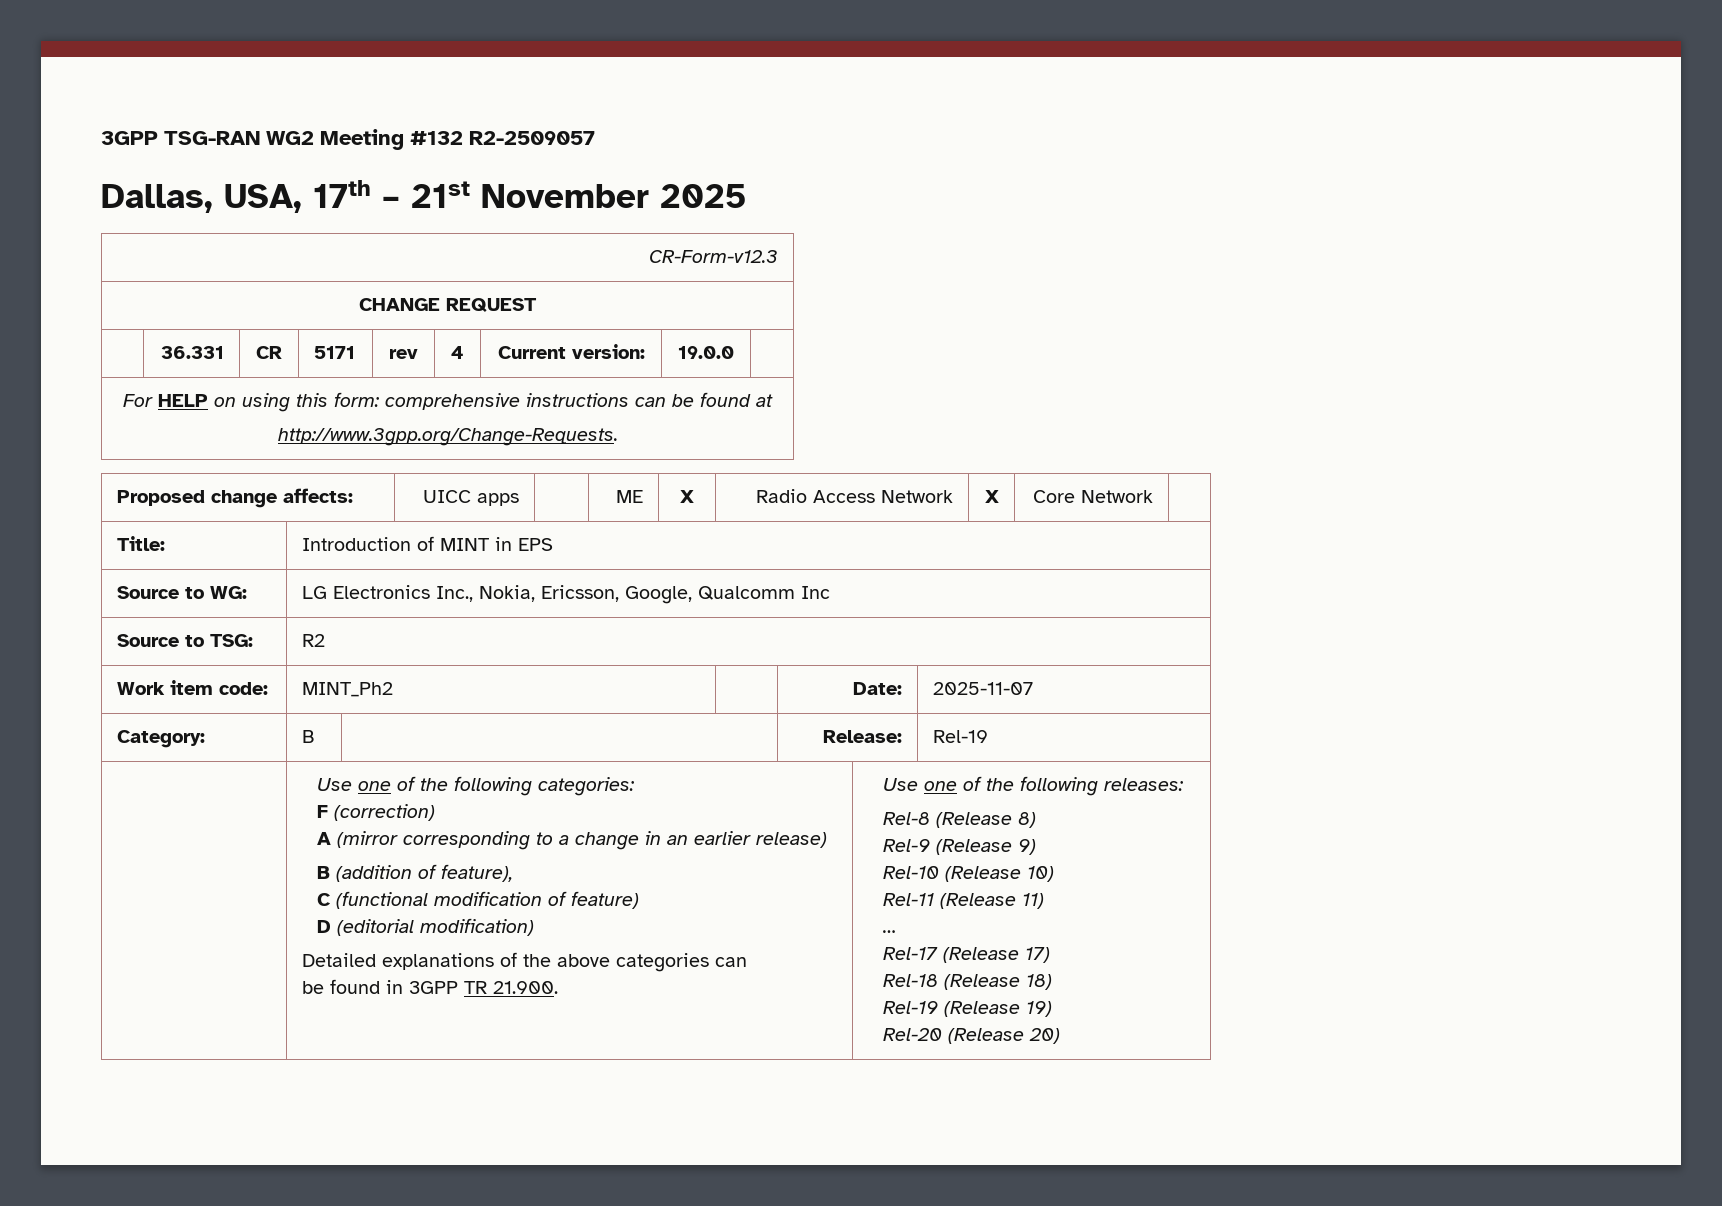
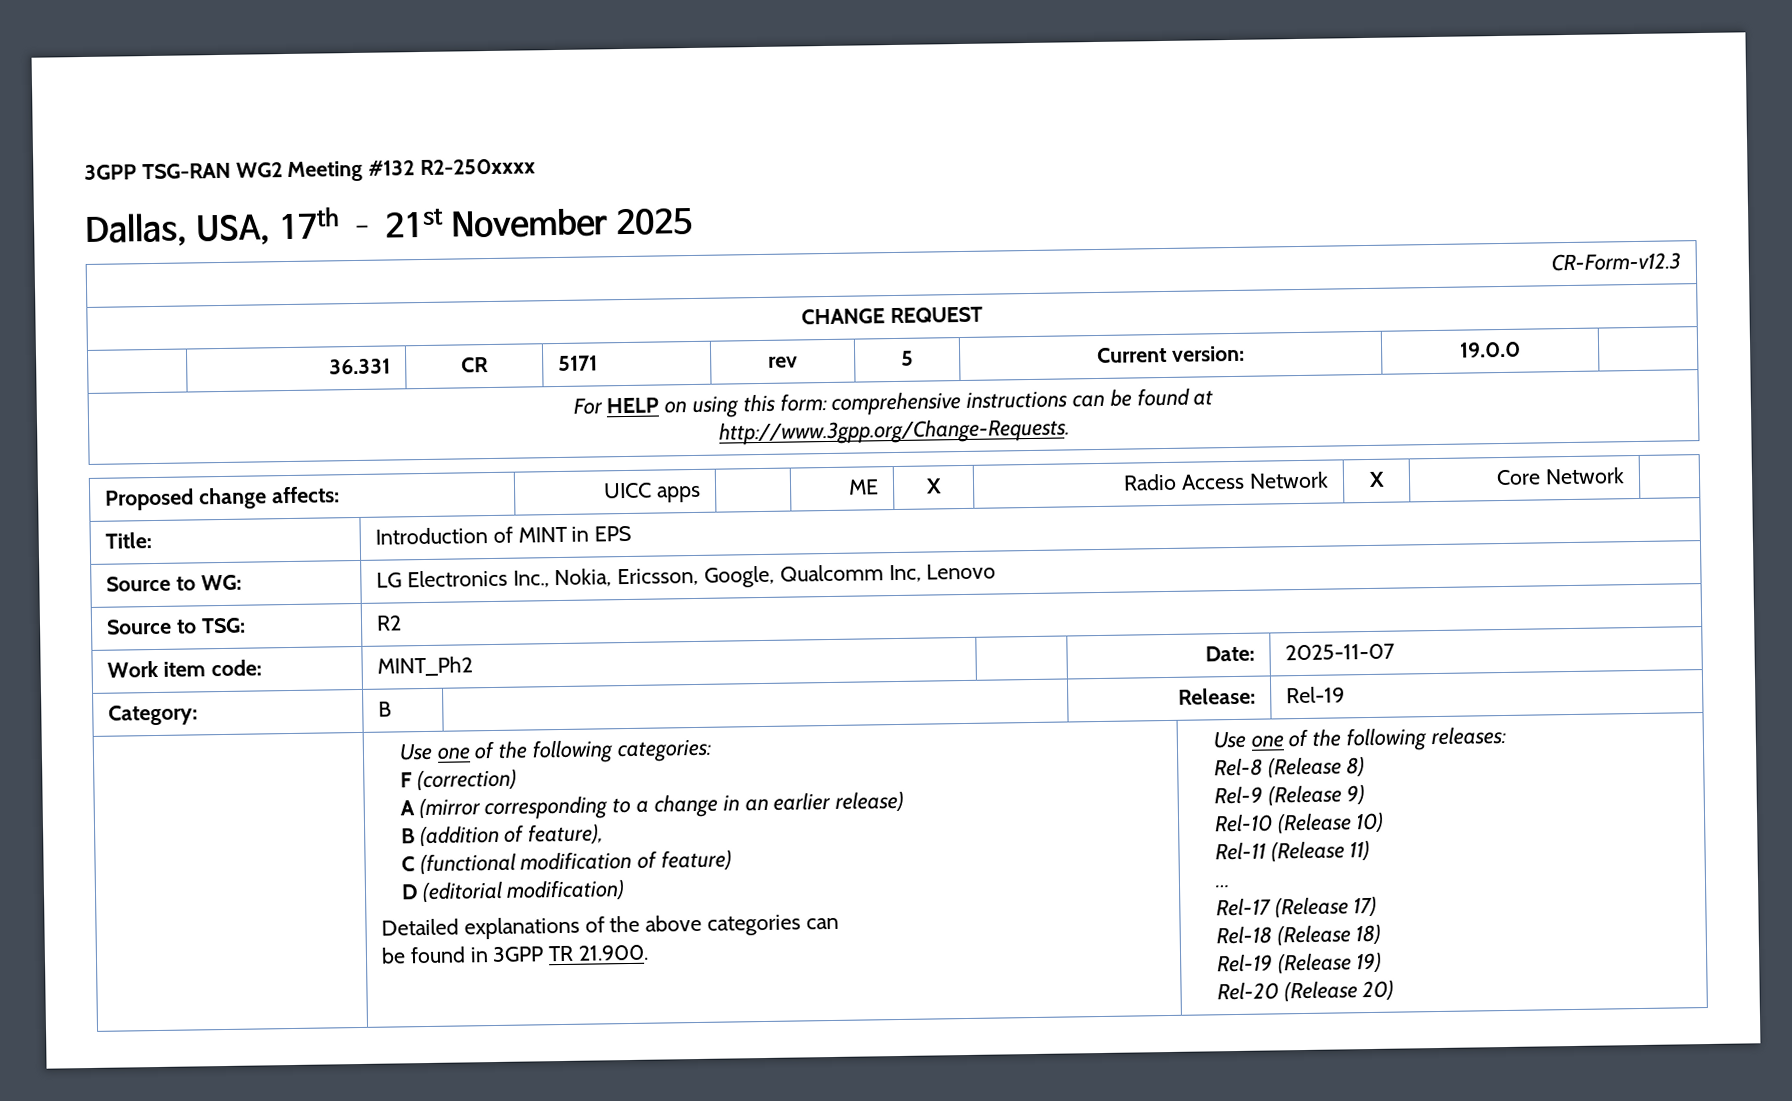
- 3GPP TSG-RAN WG2 Meeting #132 R2-2509057
+ 3GPP TSG-RAN WG2 Meeting #132 R2-250xxxx
- | 36.331 | CR | 5171 | rev | 4 | Current version: | 19.0.0 |
+ | 36.331 | CR | 5171 | rev | 5 | Current version: | 19.0.0 |
- Source to WG: | LG Electronics Inc., Nokia, Ericsson, Google, Qualcomm Inc
+ Source to WG: | LG Electronics Inc., Nokia, Ericsson, Google, Qualcomm Inc, Lenovo

